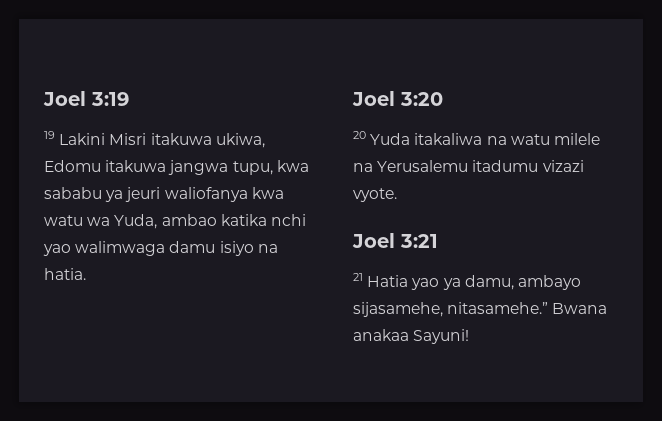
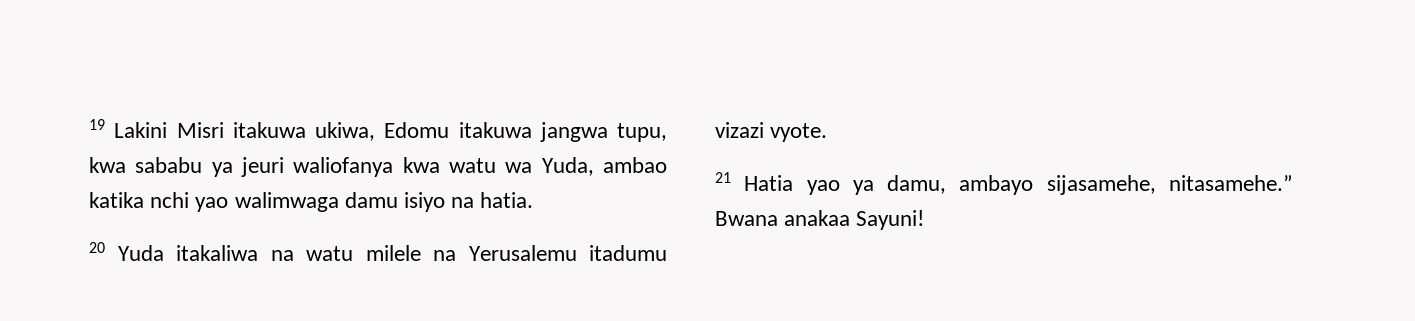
- Joel 3:19
- Joel 3:20
- Joel 3:21

